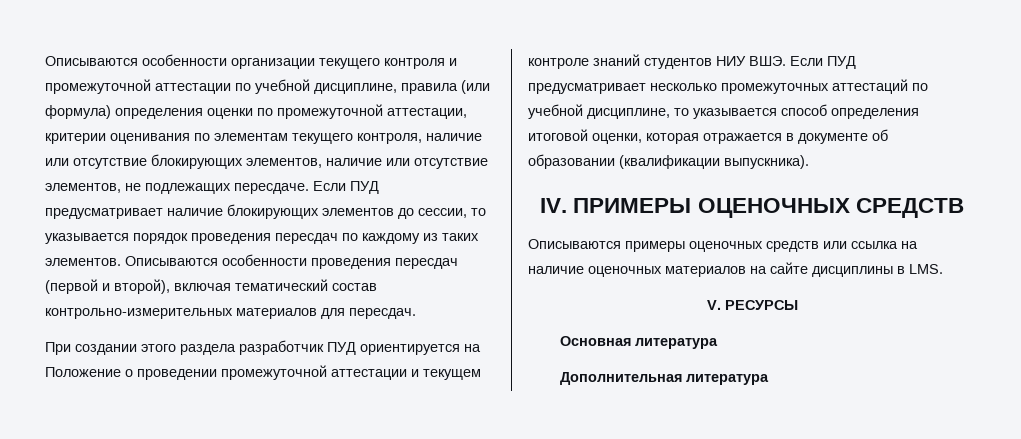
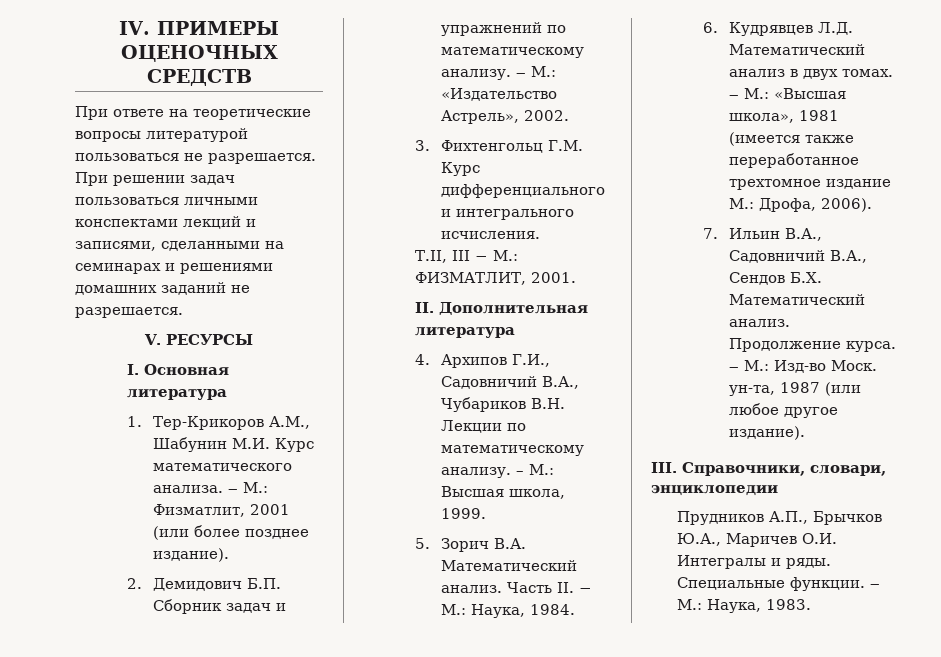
- Описываются особенности организации текущего контроля и промежуточной аттестации по учебной дисциплине, правила (или формула) определения оценки по промежуточной аттестации, критерии оценивания по элементам текущего контроля, наличие или отсутствие блокирующих элементов, наличие или отсутствие элементов, не подлежащих пересдаче. Если ПУД предусматривает наличие блокирующих элементов до сессии, то указывается порядок проведения пересдач по каждому из таких элементов. Описываются особенности проведения пересдач (первой и второй), включая тематический состав контрольно-измерительных материалов для пересдач.
- При создании этого раздела разработчик ПУД ориентируется на Положение о проведении промежуточной аттестации и текущем контроле знаний студентов НИУ ВШЭ. Если ПУД предусматривает несколько промежуточных аттестаций по учебной дисциплине, то указывается способ определения итоговой оценки, которая отражается в документе об образовании (квалификации выпускника).
  IV. ПРИМЕРЫ ОЦЕНОЧНЫХ СРЕДСТВ
- Описываются примеры оценочных средств или ссылка на наличие оценочных материалов на сайте дисциплины в LMS.
+ При ответе на теоретические вопросы литературой пользоваться не разрешается. При решении задач пользоваться личными конспектами лекций и записями, сделанными на семинарах и решениями домашних заданий не разрешается.
- Основная литература
+ I. Основная литература
- Дополнительная литература
+ 1. Тер-Крикоров А.М., Шабунин М.И. Курс математического анализа. ‒ М.: Физматлит, 2001 (или более позднее издание).
+ 2. Демидович Б.П. Сборник задач и упражнений по математическому анализу. ‒ М.: «Издательство Астрель», 2002.
+ 3. Фихтенгольц Г.М. Курс дифференциального и интегрального исчисления.
+ Т.II, III − М.: ФИЗМАТЛИТ, 2001.
+ II. Дополнительная литература
+ 4. Архипов Г.И., Садовничий В.А., Чубариков В.Н. Лекции по математическому анализу. – М.: Высшая школа, 1999.
+ 5. Зорич В.А. Математический анализ. Часть II. − М.: Наука, 1984.
+ 6. Кудрявцев Л.Д. Математический анализ в двух томах. ‒ М.: «Высшая школа», 1981 (имеется также переработанное трехтомное издание М.: Дрофа, 2006).
+ 7. Ильин В.А., Садовничий В.А., Сендов Б.Х. Математический анализ. Продолжение курса. ‒ М.: Изд-во Моск. ун-та, 1987 (или любое другое издание).
+ III. Справочники, словари, энциклопедии
+ Прудников А.П., Брычков Ю.А., Маричев О.И. Интегралы и ряды. Специальные функции. ‒ М.: Наука, 1983.

